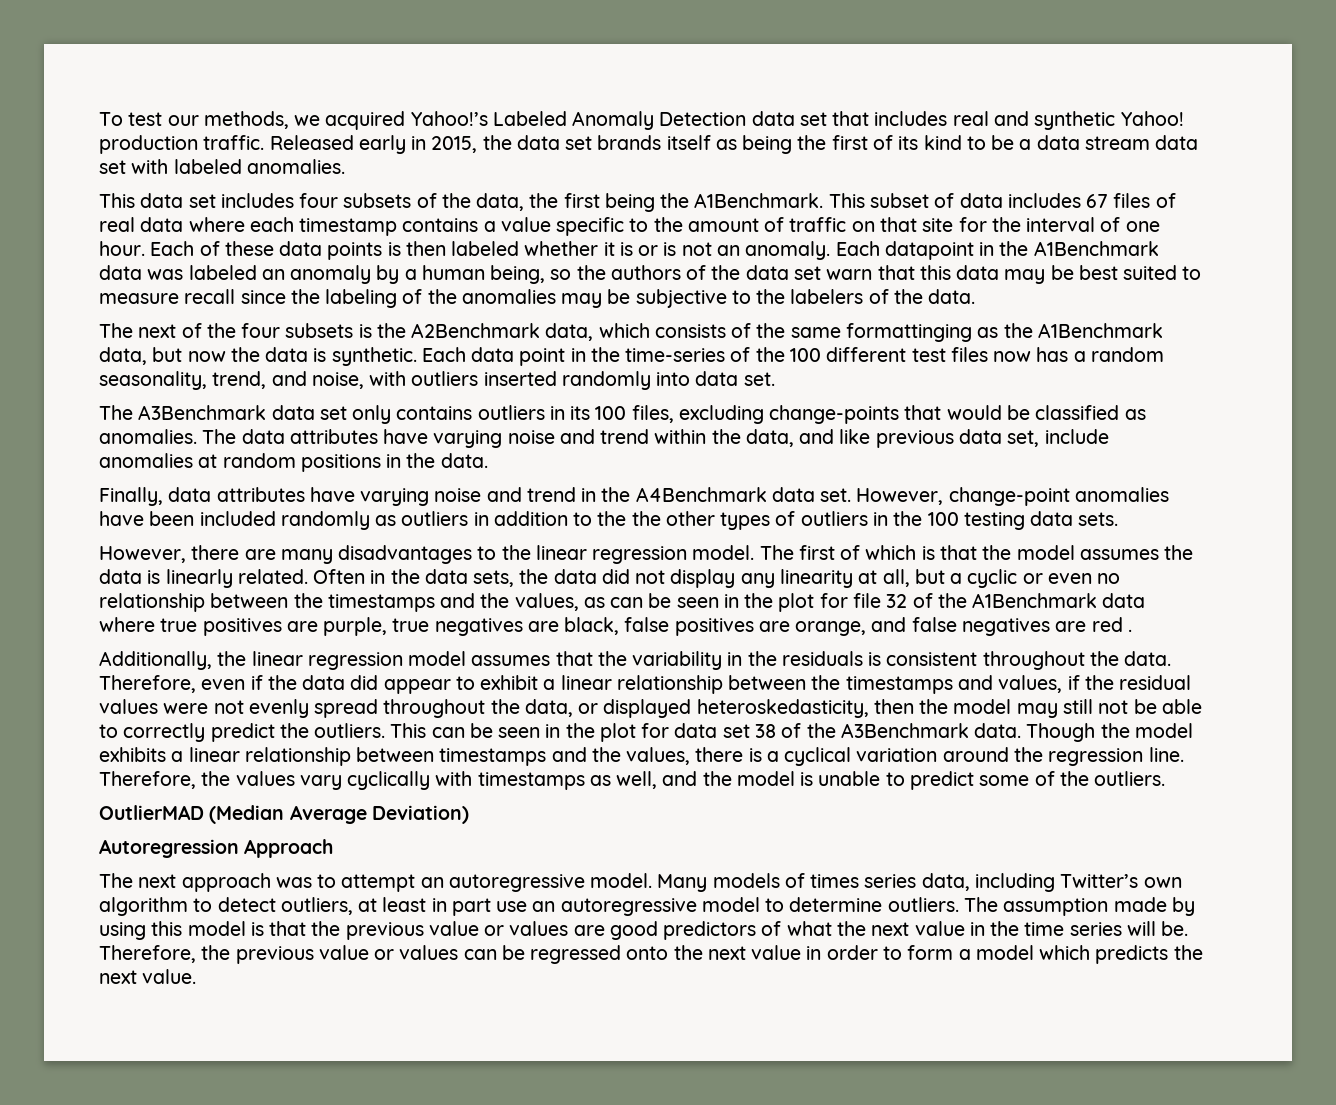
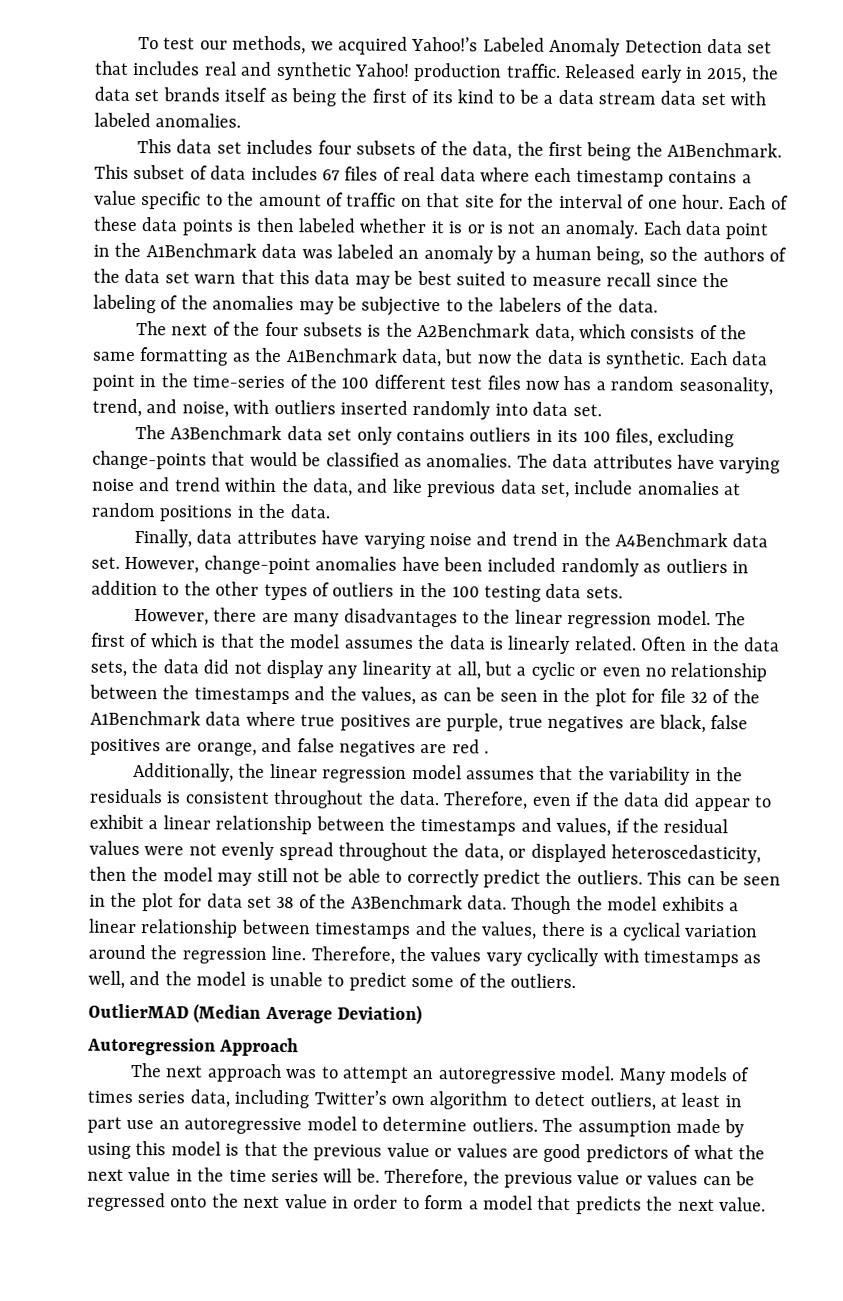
- Each datapoint in the A1Benchmark data was labeled an anomaly by a human being, so the authors of the data set warn that this data may be best suited to measure recall since the labeling of the anomalies may be subjective to the labelers of the data.
+ Each data point in the A1Benchmark data was labeled an anomaly by a human being, so the authors of the data set warn that this data may be best suited to measure recall since the labeling of the anomalies may be subjective to the labelers of the data.
- The next of the four subsets is the A2Benchmark data, which consists of the same formattinging as the A1Benchmark data, but now the data is synthetic.
+ The next of the four subsets is the A2Benchmark data, which consists of the same formatting as the A1Benchmark data, but now the data is synthetic.
- However, change-point anomalies have been included randomly as outliers in addition to the the other types of outliers in the 100 testing data sets.
+ However, change-point anomalies have been included randomly as outliers in addition to the other types of outliers in the 100 testing data sets.
- Therefore, even if the data did appear to exhibit a linear relationship between the timestamps and values, if the residual values were not evenly spread throughout the data, or displayed heteroskedasticity, then the model may still not be able to correctly predict the outliers.
+ Therefore, even if the data did appear to exhibit a linear relationship between the timestamps and values, if the residual values were not evenly spread throughout the data, or displayed heteroscedasticity, then the model may still not be able to correctly predict the outliers.
- Therefore, the previous value or values can be regressed onto the next value in order to form a model which predicts the next value.
+ Therefore, the previous value or values can be regressed onto the next value in order to form a model that predicts the next value.

